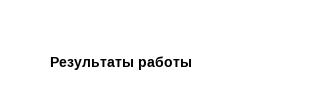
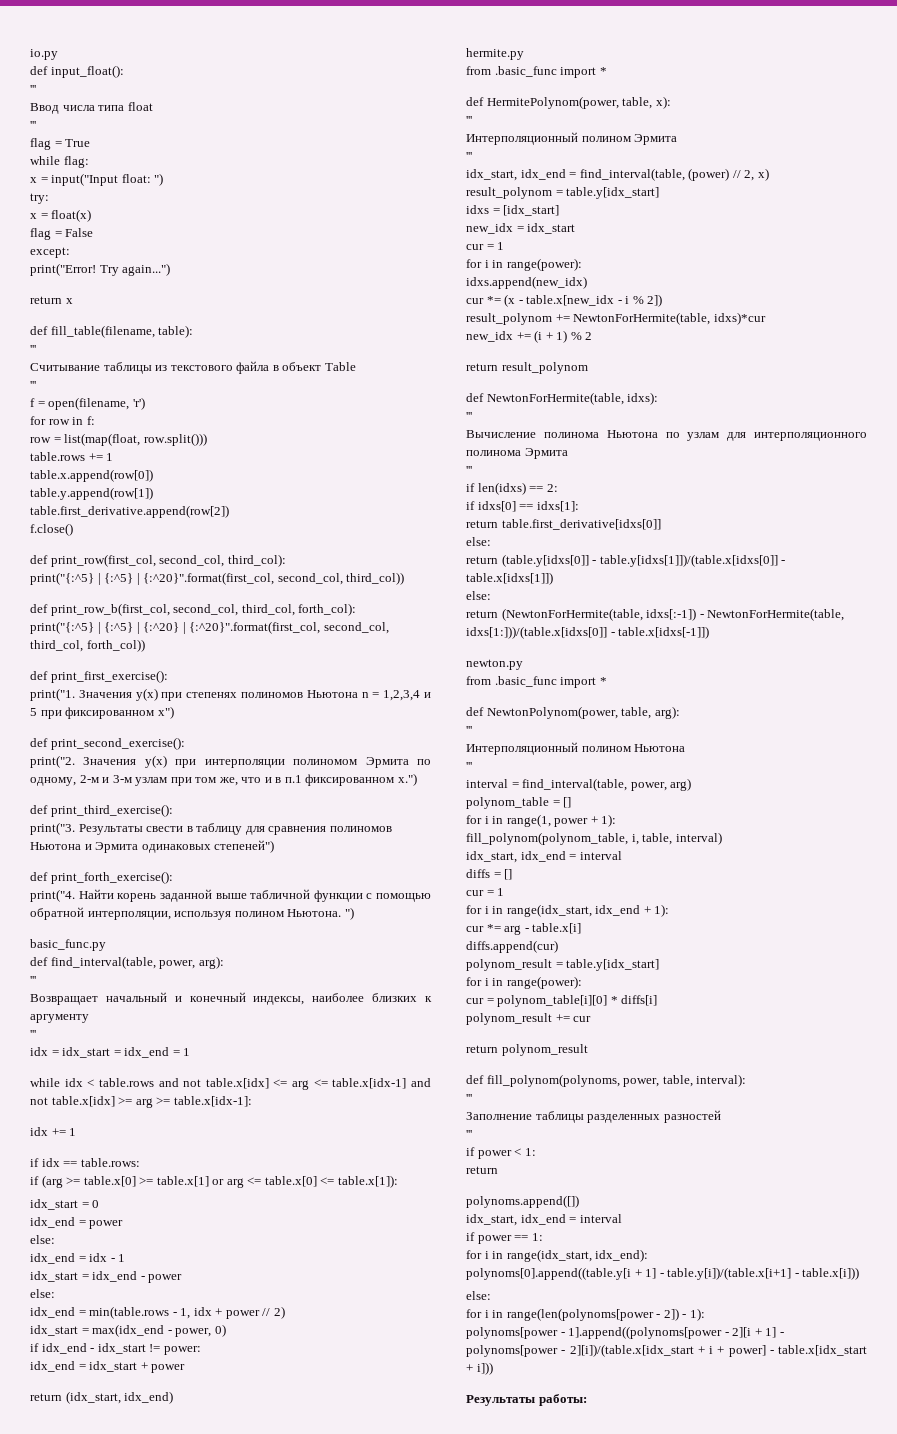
- Результаты работы
+ io.py
+ def input_float():
+ '''
+ Ввод числа типа float
+ '''
+ flag = True
+ while flag:
+ x = input("Input float: ")
+ try:
+ x = float(x)
+ flag = False
+ except:
+ print("Error! Try again...")
+ return x
+ def fill_table(filename, table):
+ '''
+ Считывание таблицы из текстового файла в объект Table
+ '''
+ f = open(filename, 'r')
+ for row in f:
+ row = list(map(float, row.split()))
+ table.rows += 1
+ table.x.append(row[0])
+ table.y.append(row[1])
+ table.first_derivative.append(row[2])
+ f.close()
+ def print_row(first_col, second_col, third_col):
+ print("{:^5} | {:^5} | {:^20}".format(first_col, second_col, third_col))
+ def print_row_b(first_col, second_col, third_col, forth_col):
+ print("{:^5} | {:^5} | {:^20} | {:^20}".format(first_col, second_col, third_col, forth_col))
+ def print_first_exercise():
+ print("1. Значения y(x) при степенях полиномов Ньютона n = 1,2,3,4 и 5 при фиксированном x")
+ def print_second_exercise():
+ print("2. Значения y(x) при интерполяции полиномом Эрмита по одному, 2-м и 3-м узлам при том же, что и в п.1 фиксированном x.")
+ def print_third_exercise():
+ print("3. Результаты свести в таблицу для сравнения полиномов Ньютона и Эрмита одинаковых степеней")
+ def print_forth_exercise():
+ print("4. Найти корень заданной выше табличной функции с помощью обратной интерполяции, используя полином Ньютона. ")
+ basic_func.py
+ def find_interval(table, power, arg):
+ '''
+ Возвращает начальный и конечный индексы, наиболее близких к аргументу
+ '''
+ idx = idx_start = idx_end = 1
+ while idx < table.rows and not table.x[idx] <= arg <= table.x[idx-1] and not table.x[idx] >= arg >= table.x[idx-1]:
+ idx += 1
+ if idx == table.rows:
+ if (arg >= table.x[0] >= table.x[1] or arg <= table.x[0] <= table.x[1]):
+ idx_start = 0
+ idx_end = power
+ else:
+ idx_end = idx - 1
+ idx_start = idx_end - power
+ else:
+ idx_end = min(table.rows - 1, idx + power // 2)
+ idx_start = max(idx_end - power, 0)
+ if idx_end - idx_start != power:
+ idx_end = idx_start + power
+ return (idx_start, idx_end)
+ hermite.py
+ from .basic_func import *
+ def HermitePolynom(power, table, x):
+ '''
+ Интерполяционный полином Эрмита
+ '''
+ idx_start, idx_end = find_interval(table, (power) // 2, x)
+ result_polynom = table.y[idx_start]
+ idxs = [idx_start]
+ new_idx = idx_start
+ cur = 1
+ for i in range(power):
+ idxs.append(new_idx)
+ cur *= (x - table.x[new_idx - i % 2])
+ result_polynom += NewtonForHermite(table, idxs)*cur
+ new_idx += (i + 1) % 2
+ return result_polynom
+ def NewtonForHermite(table, idxs):
+ '''
+ Вычисление полинома Ньютона по узлам для интерполяционного полинома Эрмита
+ '''
+ if len(idxs) == 2:
+ if idxs[0] == idxs[1]:
+ return table.first_derivative[idxs[0]]
+ else:
+ return (table.y[idxs[0]] - table.y[idxs[1]])/(table.x[idxs[0]] - table.x[idxs[1]])
+ else:
+ return (NewtonForHermite(table, idxs[:-1]) - NewtonForHermite(table, idxs[1:]))/(table.x[idxs[0]] - table.x[idxs[-1]])
+ newton.py
+ from .basic_func import *
+ def NewtonPolynom(power, table, arg):
+ '''
+ Интерполяционный полином Ньютона
+ '''
+ interval = find_interval(table, power, arg)
+ polynom_table = []
+ for i in range(1, power + 1):
+ fill_polynom(polynom_table, i, table, interval)
+ idx_start, idx_end = interval
+ diffs = []
+ cur = 1
+ for i in range(idx_start, idx_end + 1):
+ cur *= arg - table.x[i]
+ diffs.append(cur)
+ polynom_result = table.y[idx_start]
+ for i in range(power):
+ cur = polynom_table[i][0] * diffs[i]
+ polynom_result += cur
+ return polynom_result
+ def fill_polynom(polynoms, power, table, interval):
+ '''
+ Заполнение таблицы разделенных разностей
+ '''
+ if power < 1:
+ return
+ polynoms.append([])
+ idx_start, idx_end = interval
+ if power == 1:
+ for i in range(idx_start, idx_end):
+ polynoms[0].append((table.y[i + 1] - table.y[i])/(table.x[i+1] - table.x[i]))
+ else:
+ for i in range(len(polynoms[power - 2]) - 1):
+ polynoms[power - 1].append((polynoms[power - 2][i + 1] - polynoms[power - 2][i])/(table.x[idx_start + i + power] - table.x[idx_start + i]))
+ Результаты работы:

